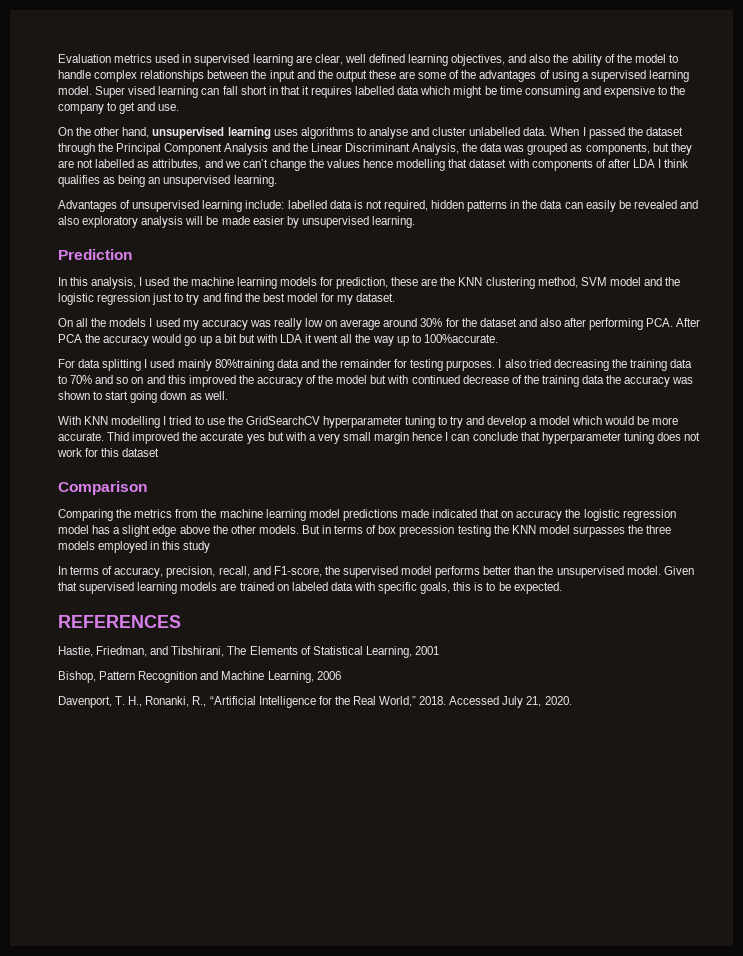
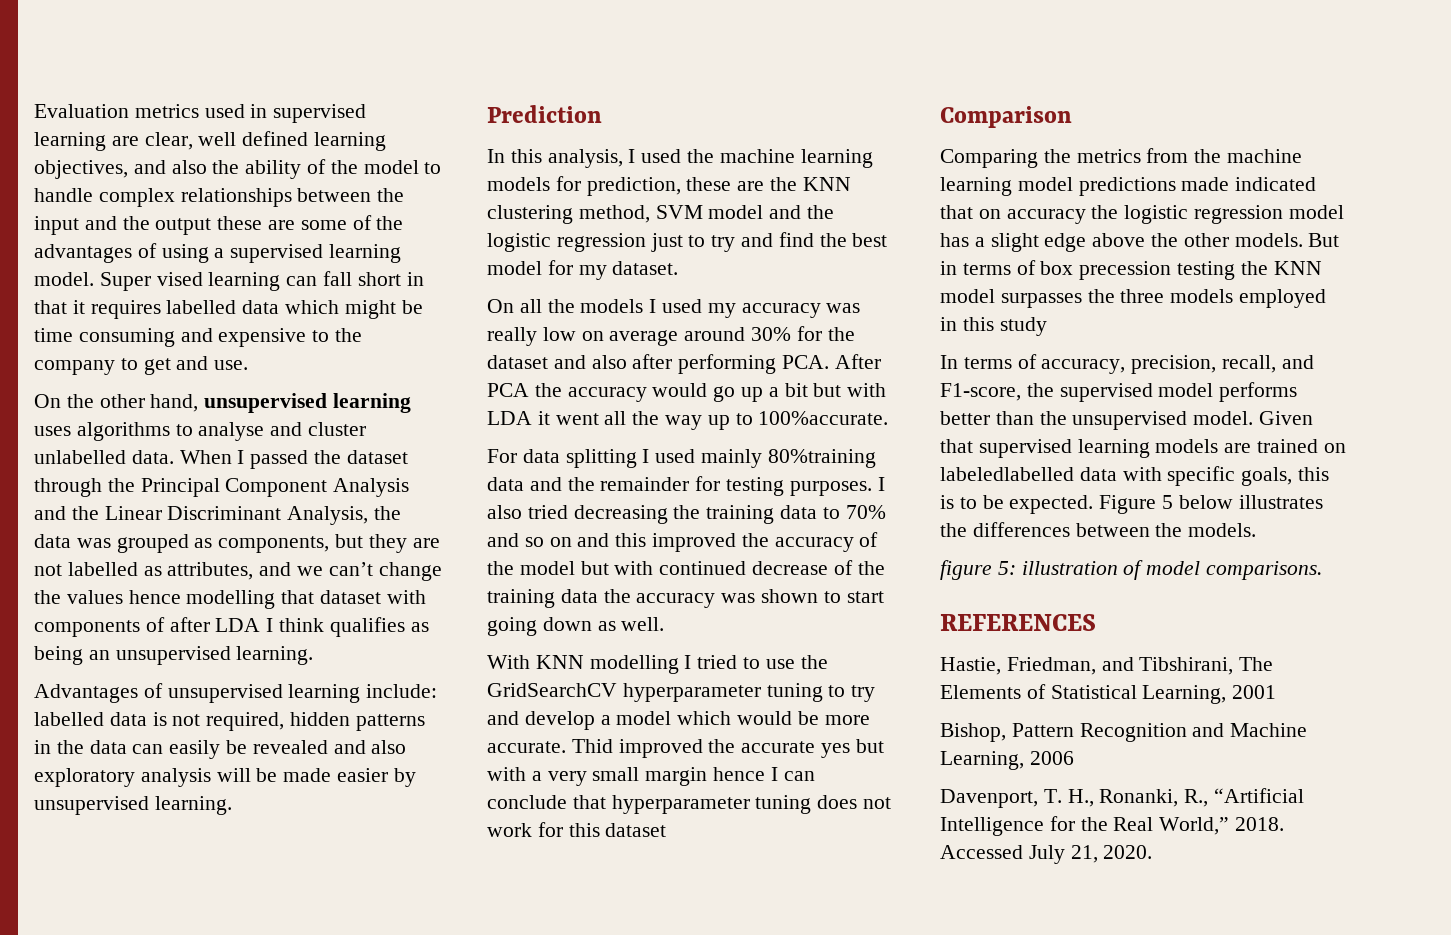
- Given that supervised learning models are trained on labeled data with specific goals, this is to be expected.
+ Given that supervised learning models are trained on labeledlabelled data with specific goals, this is to be expected. Figure 5 below illustrates the differences between the models.
+ figure 5: illustration of model comparisons.

